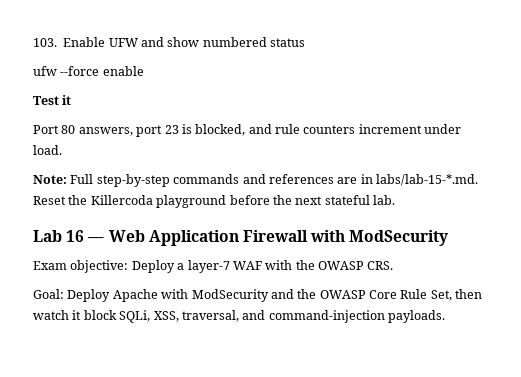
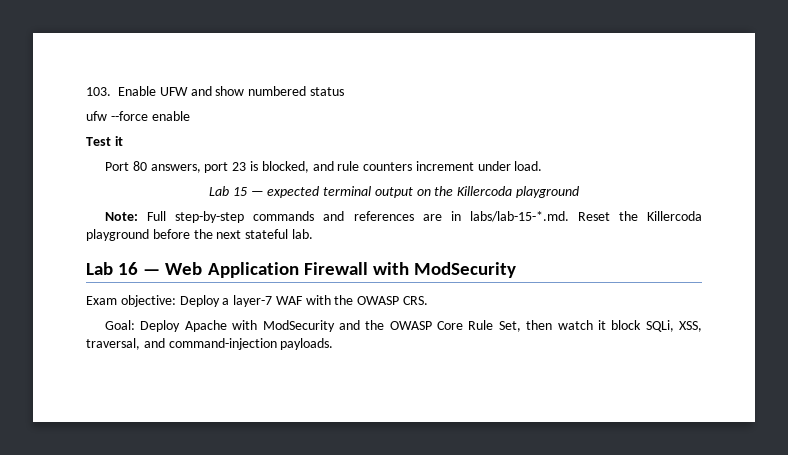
+ Lab 15 — expected terminal output on the Killercoda playground

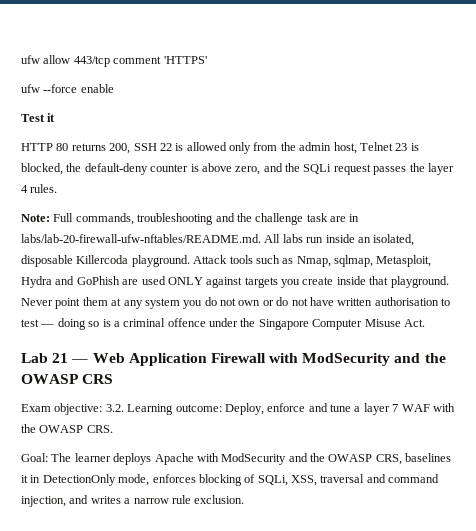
- 103. Enable UFW and show numbered status
+ ufw allow 443/tcp comment 'HTTPS'
- Port 80 answers, port 23 is blocked, and rule counters increment under load.
- Lab 15 — expected terminal output on the Killercoda playground
- Note: Full step-by-step commands and references are in labs/lab-15-*.md. Reset the Killercoda playground before the next stateful lab.
- Lab 16 — Web Application Firewall with ModSecurity
- Exam objective: Deploy a layer-7 WAF with the OWASP CRS.
+ HTTP 80 returns 200, SSH 22 is allowed only from the admin host, Telnet 23 is blocked, the default-deny counter is above zero, and the SQLi request passes the layer 4 rules.
+ Note: Full commands, troubleshooting and the challenge task are in labs/lab-20-firewall-ufw-nftables/README.md. All labs run inside an isolated, disposable Killercoda playground. Attack tools such as Nmap, sqlmap, Metasploit, Hydra and GoPhish are used ONLY against targets you create inside that playground. Never point them at any system you do not own or do not have written authorisation to test — doing so is a criminal offence under the Singapore Computer Misuse Act.
+ Lab 21 — Web Application Firewall with ModSecurity and the OWASP CRS
+ Exam objective: 3.2. Learning outcome: Deploy, enforce and tune a layer 7 WAF with the OWASP CRS.
- Goal: Deploy Apache with ModSecurity and the OWASP Core Rule Set, then watch it block SQLi, XSS, traversal, and command-injection payloads.
+ Goal: The learner deploys Apache with ModSecurity and the OWASP CRS, baselines it in DetectionOnly mode, enforces blocking of SQLi, XSS, traversal and command injection, and writes a narrow rule exclusion.

